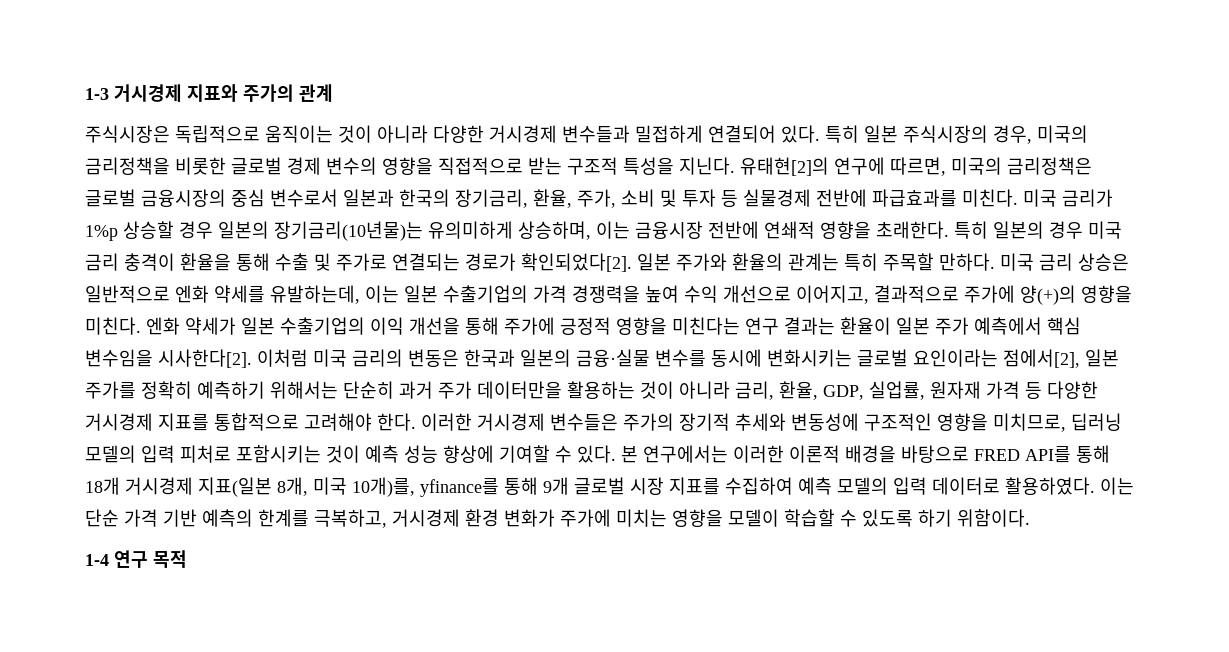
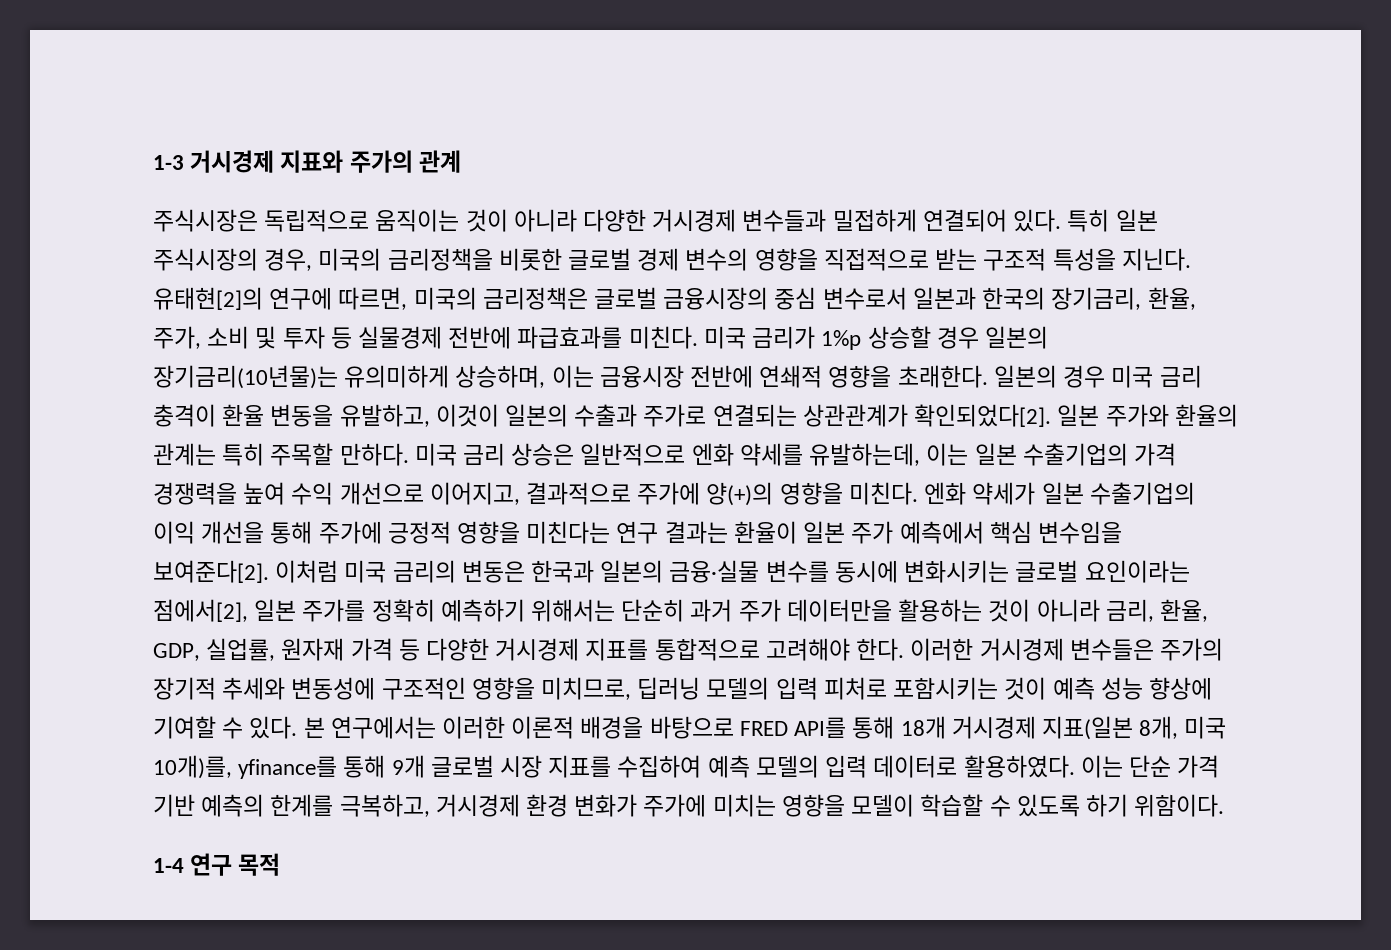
- 특히 일본의 경우 미국 금리 충격이 환율을 통해 수출 및 주가로 연결되는 경로가 확인되었다[2].
+ 일본의 경우 미국 금리 충격이 환율 변동을 유발하고, 이것이 일본의 수출과 주가로 연결되는 상관관계가 확인되었다[2].
- 엔화 약세가 일본 수출기업의 이익 개선을 통해 주가에 긍정적 영향을 미친다는 연구 결과는 환율이 일본 주가 예측에서 핵심 변수임을 시사한다[2].
+ 엔화 약세가 일본 수출기업의 이익 개선을 통해 주가에 긍정적 영향을 미친다는 연구 결과는 환율이 일본 주가 예측에서 핵심 변수임을 보여준다[2].

